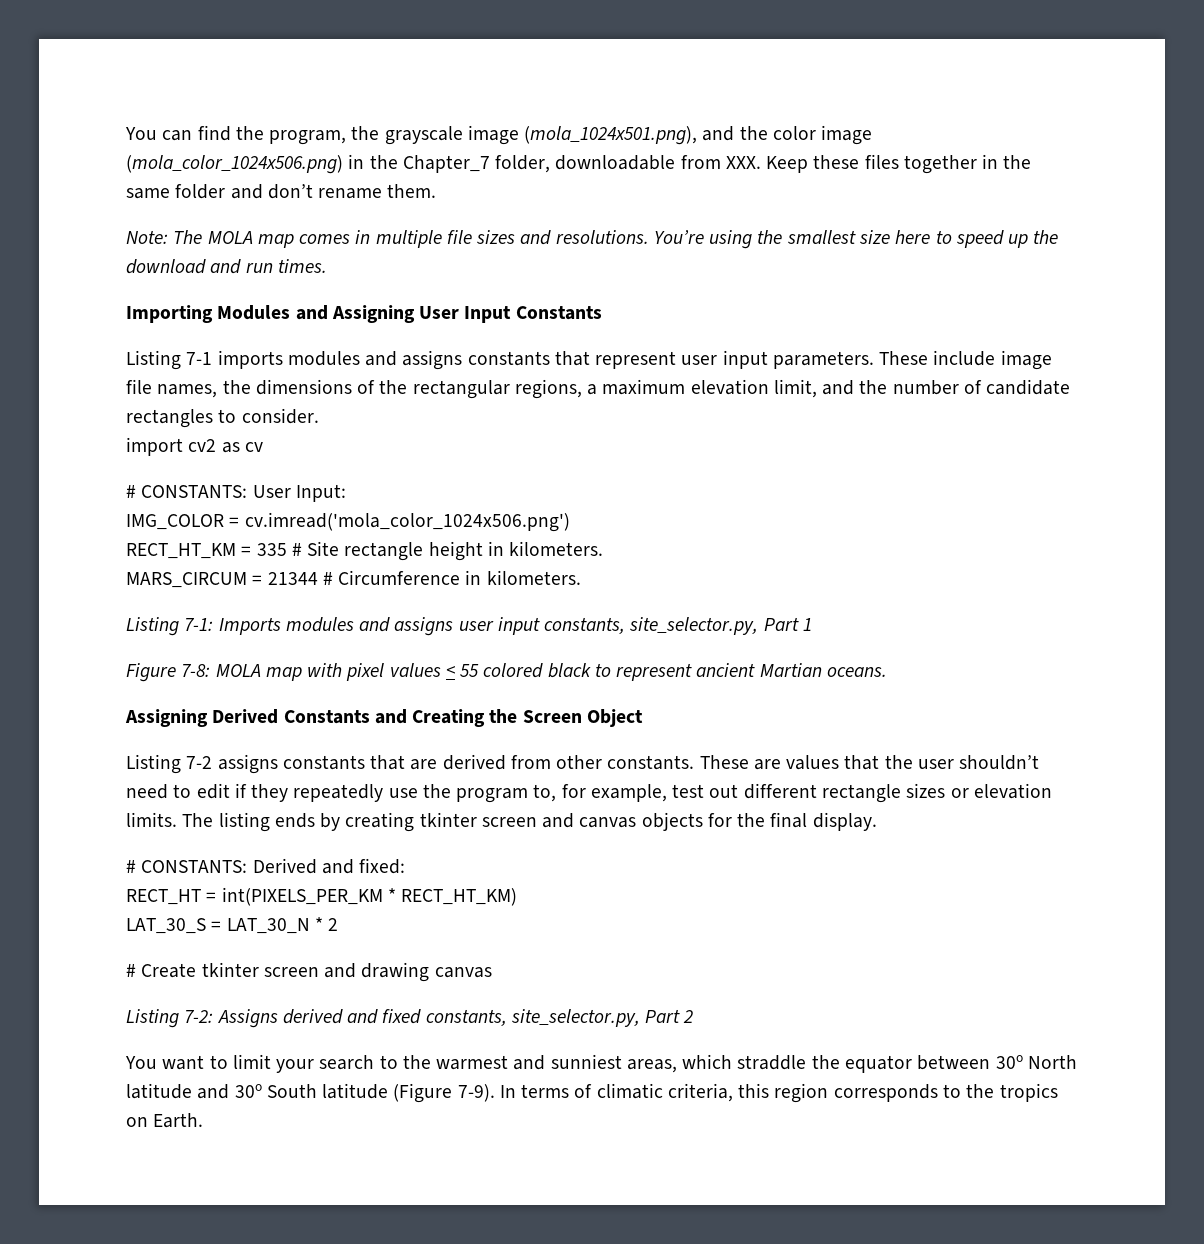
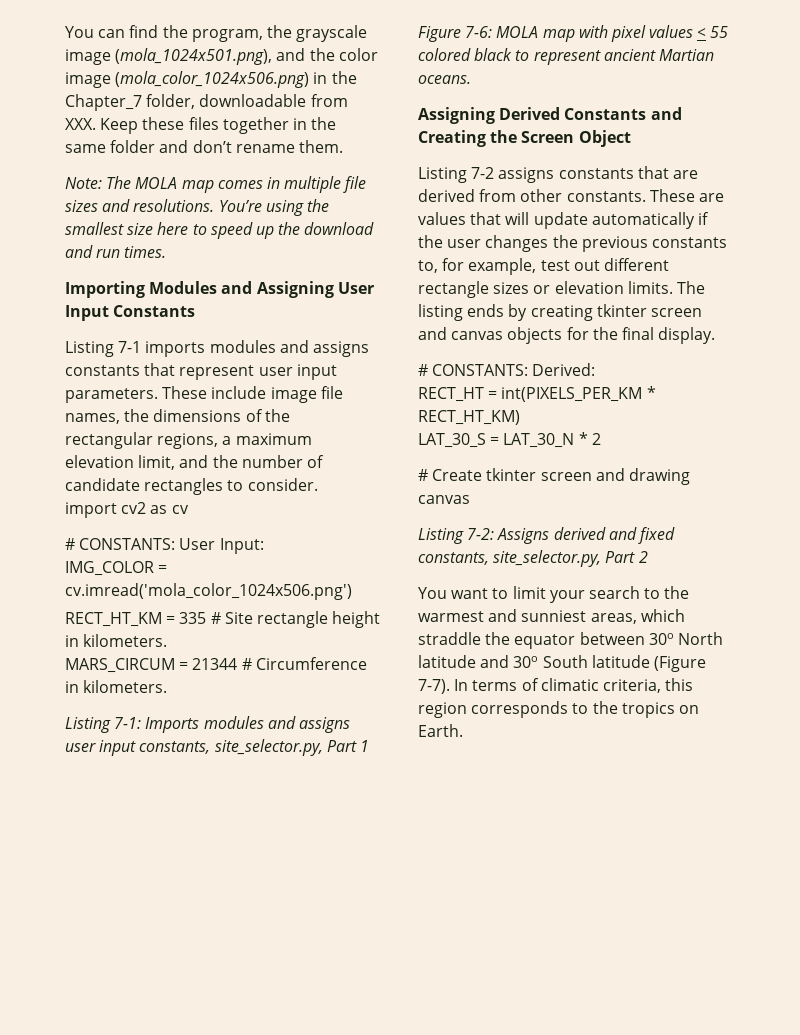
- Figure 7-8: MOLA map with pixel values < 55 colored black to represent ancient Martian oceans.
+ Figure 7-6: MOLA map with pixel values < 55 colored black to represent ancient Martian oceans.
- These are values that the user shouldn’t need to edit if they repeatedly use the program to, for example, test out different rectangle sizes or elevation limits.
+ These are values that will update automatically if the user changes the previous constants to, for example, test out different rectangle sizes or elevation limits.
- # CONSTANTS: Derived and fixed:
+ # CONSTANTS: Derived:
- You want to limit your search to the warmest and sunniest areas, which straddle the equator between 30o North latitude and 30o South latitude (Figure 7-9).
+ You want to limit your search to the warmest and sunniest areas, which straddle the equator between 30o North latitude and 30o South latitude (Figure 7-7).

